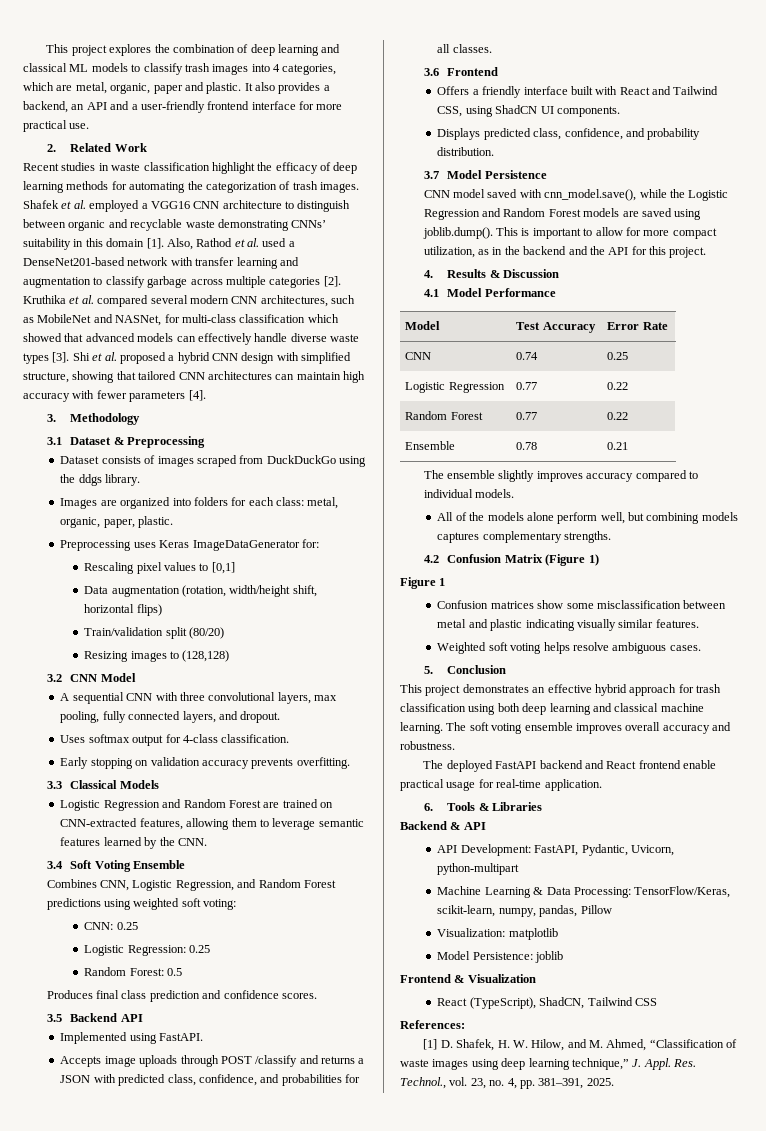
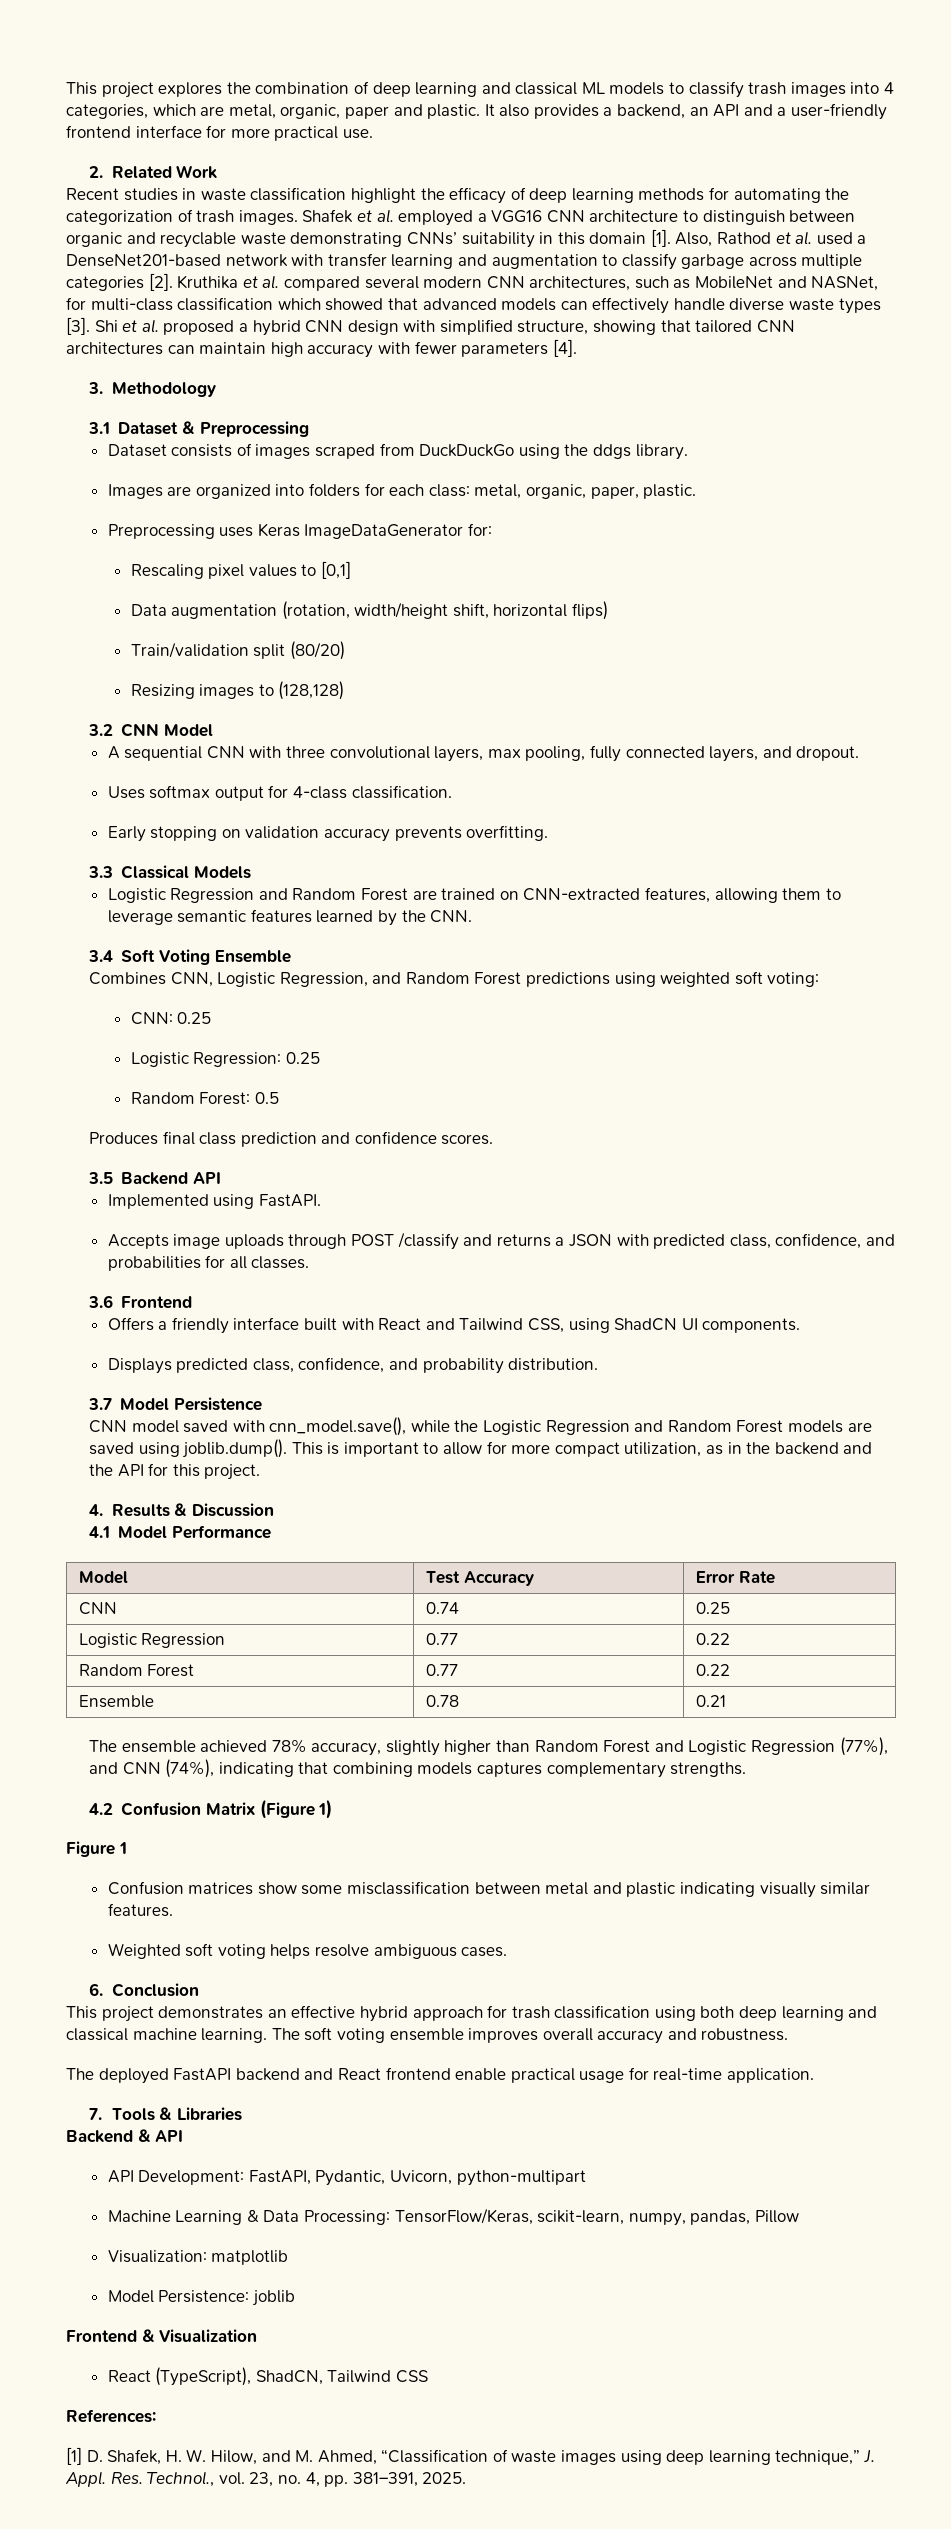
- The ensemble slightly improves accuracy compared to individual models.
- All of the models alone perform well, but combining models captures complementary strengths.
+ The ensemble achieved 78% accuracy, slightly higher than Random Forest and Logistic Regression (77%), and CNN (74%), indicating that combining models captures complementary strengths.
- 5. Conclusion
+ 6. Conclusion
- 6. Tools & Libraries
+ 7. Tools & Libraries

